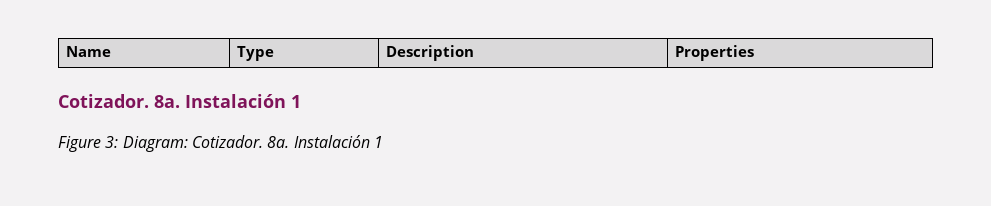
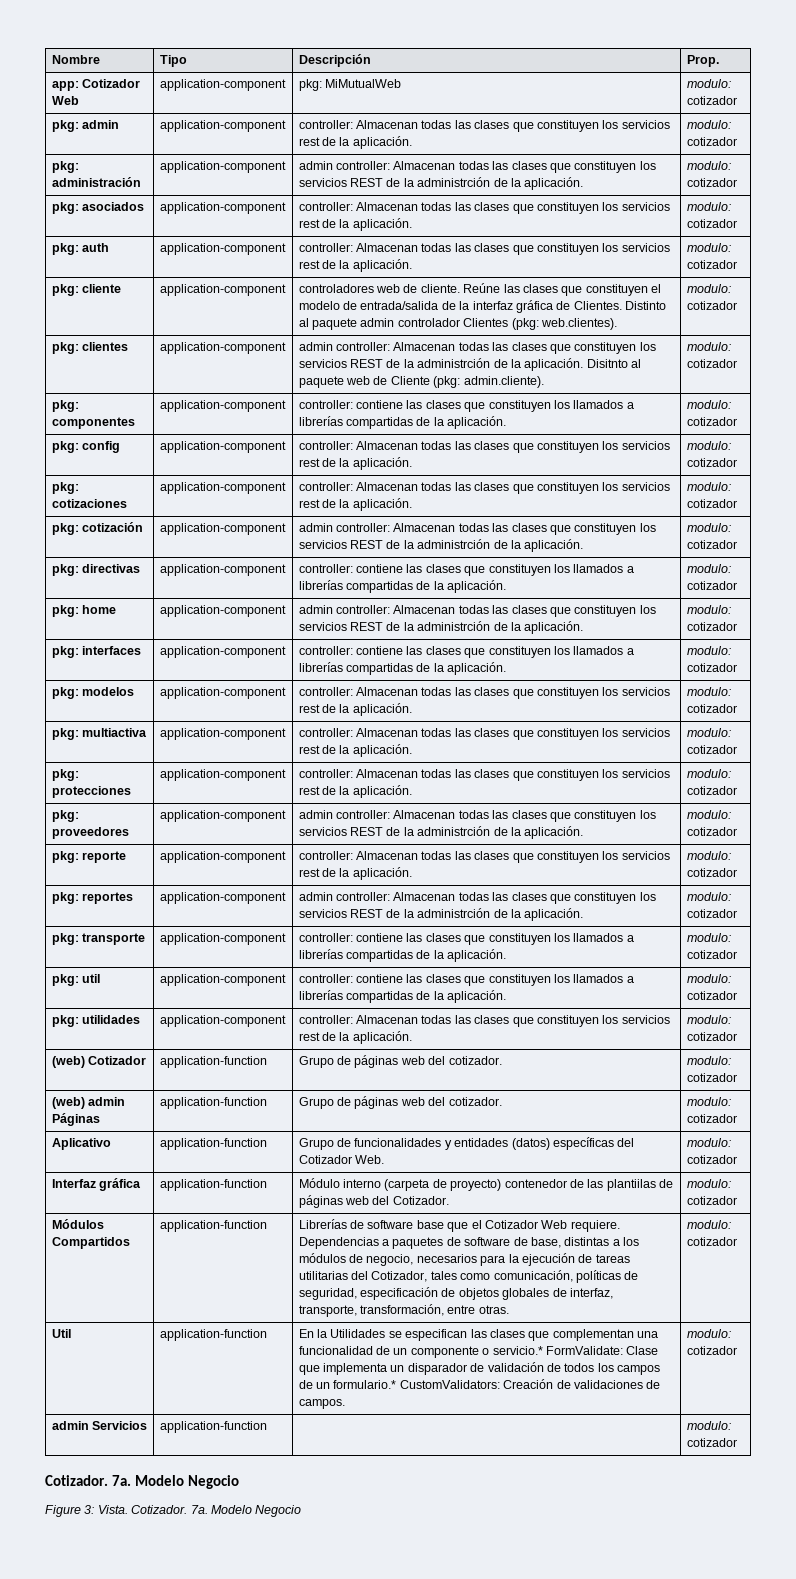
- Name | Type | Description | Properties
- Cotizador. 8a. Instalación 1
- Figure 3: Diagram: Cotizador. 8a. Instalación 1
+ Nombre | Tipo | Descripción | Prop.
+ app: Cotizador Web | application-component | pkg: MiMutualWeb | modulo: cotizador
+ pkg: admin | application-component | controller: Almacenan todas las clases que constituyen los servicios rest de la aplicación. | modulo: cotizador
+ pkg: administración | application-component | admin controller: Almacenan todas las clases que constituyen los servicios REST de la administrción de la aplicación. | modulo: cotizador
+ pkg: asociados | application-component | controller: Almacenan todas las clases que constituyen los servicios rest de la aplicación. | modulo: cotizador
+ pkg: auth | application-component | controller: Almacenan todas las clases que constituyen los servicios rest de la aplicación. | modulo: cotizador
+ pkg: cliente | application-component | controladores web de cliente. Reúne las clases que constituyen el modelo de entrada/salida de la interfaz gráfica de Clientes. Distinto al paquete admin controlador Clientes (pkg: web.clientes). | modulo: cotizador
+ pkg: clientes | application-component | admin controller: Almacenan todas las clases que constituyen los servicios REST de la administrción de la aplicación. Disitnto al paquete web de Cliente (pkg: admin.cliente). | modulo: cotizador
+ pkg: componentes | application-component | controller: contiene las clases que constituyen los llamados a librerías compartidas de la aplicación. | modulo: cotizador
+ pkg: config | application-component | controller: Almacenan todas las clases que constituyen los servicios rest de la aplicación. | modulo: cotizador
+ pkg: cotizaciones | application-component | controller: Almacenan todas las clases que constituyen los servicios rest de la aplicación. | modulo: cotizador
+ pkg: cotización | application-component | admin controller: Almacenan todas las clases que constituyen los servicios REST de la administrción de la aplicación. | modulo: cotizador
+ pkg: directivas | application-component | controller: contiene las clases que constituyen los llamados a librerías compartidas de la aplicación. | modulo: cotizador
+ pkg: home | application-component | admin controller: Almacenan todas las clases que constituyen los servicios REST de la administrción de la aplicación. | modulo: cotizador
+ pkg: interfaces | application-component | controller: contiene las clases que constituyen los llamados a librerías compartidas de la aplicación. | modulo: cotizador
+ pkg: modelos | application-component | controller: Almacenan todas las clases que constituyen los servicios rest de la aplicación. | modulo: cotizador
+ pkg: multiactiva | application-component | controller: Almacenan todas las clases que constituyen los servicios rest de la aplicación. | modulo: cotizador
+ pkg: protecciones | application-component | controller: Almacenan todas las clases que constituyen los servicios rest de la aplicación. | modulo: cotizador
+ pkg: proveedores | application-component | admin controller: Almacenan todas las clases que constituyen los servicios REST de la administrción de la aplicación. | modulo: cotizador
+ pkg: reporte | application-component | controller: Almacenan todas las clases que constituyen los servicios rest de la aplicación. | modulo: cotizador
+ pkg: reportes | application-component | admin controller: Almacenan todas las clases que constituyen los servicios REST de la administrción de la aplicación. | modulo: cotizador
+ pkg: transporte | application-component | controller: contiene las clases que constituyen los llamados a librerías compartidas de la aplicación. | modulo: cotizador
+ pkg: util | application-component | controller: contiene las clases que constituyen los llamados a librerías compartidas de la aplicación. | modulo: cotizador
+ pkg: utilidades | application-component | controller: Almacenan todas las clases que constituyen los servicios rest de la aplicación. | modulo: cotizador
+ (web) Cotizador | application-function | Grupo de páginas web del cotizador. | modulo: cotizador
+ (web) admin Páginas | application-function | Grupo de páginas web del cotizador. | modulo: cotizador
+ Aplicativo | application-function | Grupo de funcionalidades y entidades (datos) específicas del Cotizador Web. | modulo: cotizador
+ Interfaz gráfica | application-function | Módulo interno (carpeta de proyecto) contenedor de las plantiilas de páginas web del Cotizador. | modulo: cotizador
+ Módulos Compartidos | application-function | Librerías de software base que el Cotizador Web requiere. Dependencias a paquetes de software de base, distintas a los módulos de negocio, necesarios para la ejecución de tareas utilitarias del Cotizador, tales como comunicación, políticas de seguridad, especificación de objetos globales de interfaz, transporte, transformación, entre otras. | modulo: cotizador
+ Util | application-function | En la Utilidades se especifican las clases que complementan una funcionalidad de un componente o servicio.* FormValidate: Clase que implementa un disparador de validación de todos los campos de un formulario.* CustomValidators: Creación de validaciones de campos. | modulo: cotizador
+ admin Servicios | application-function | | modulo: cotizador
+ Cotizador. 7a. Modelo Negocio
+ Figure 3: Vista. Cotizador. 7a. Modelo Negocio

